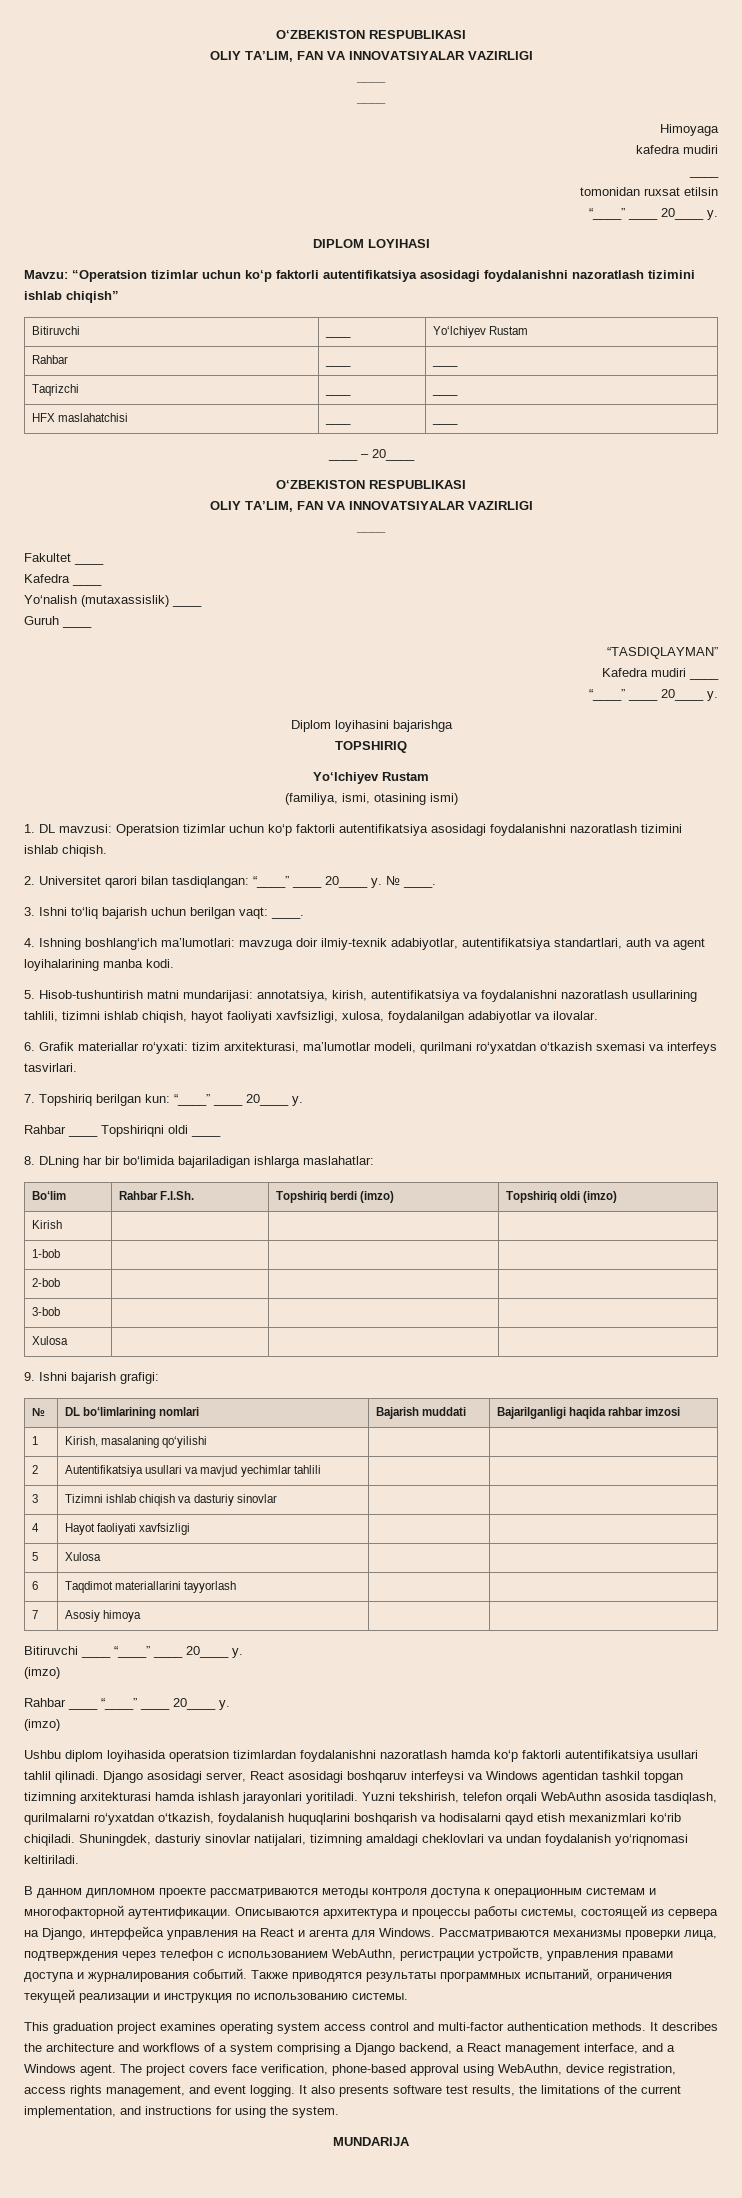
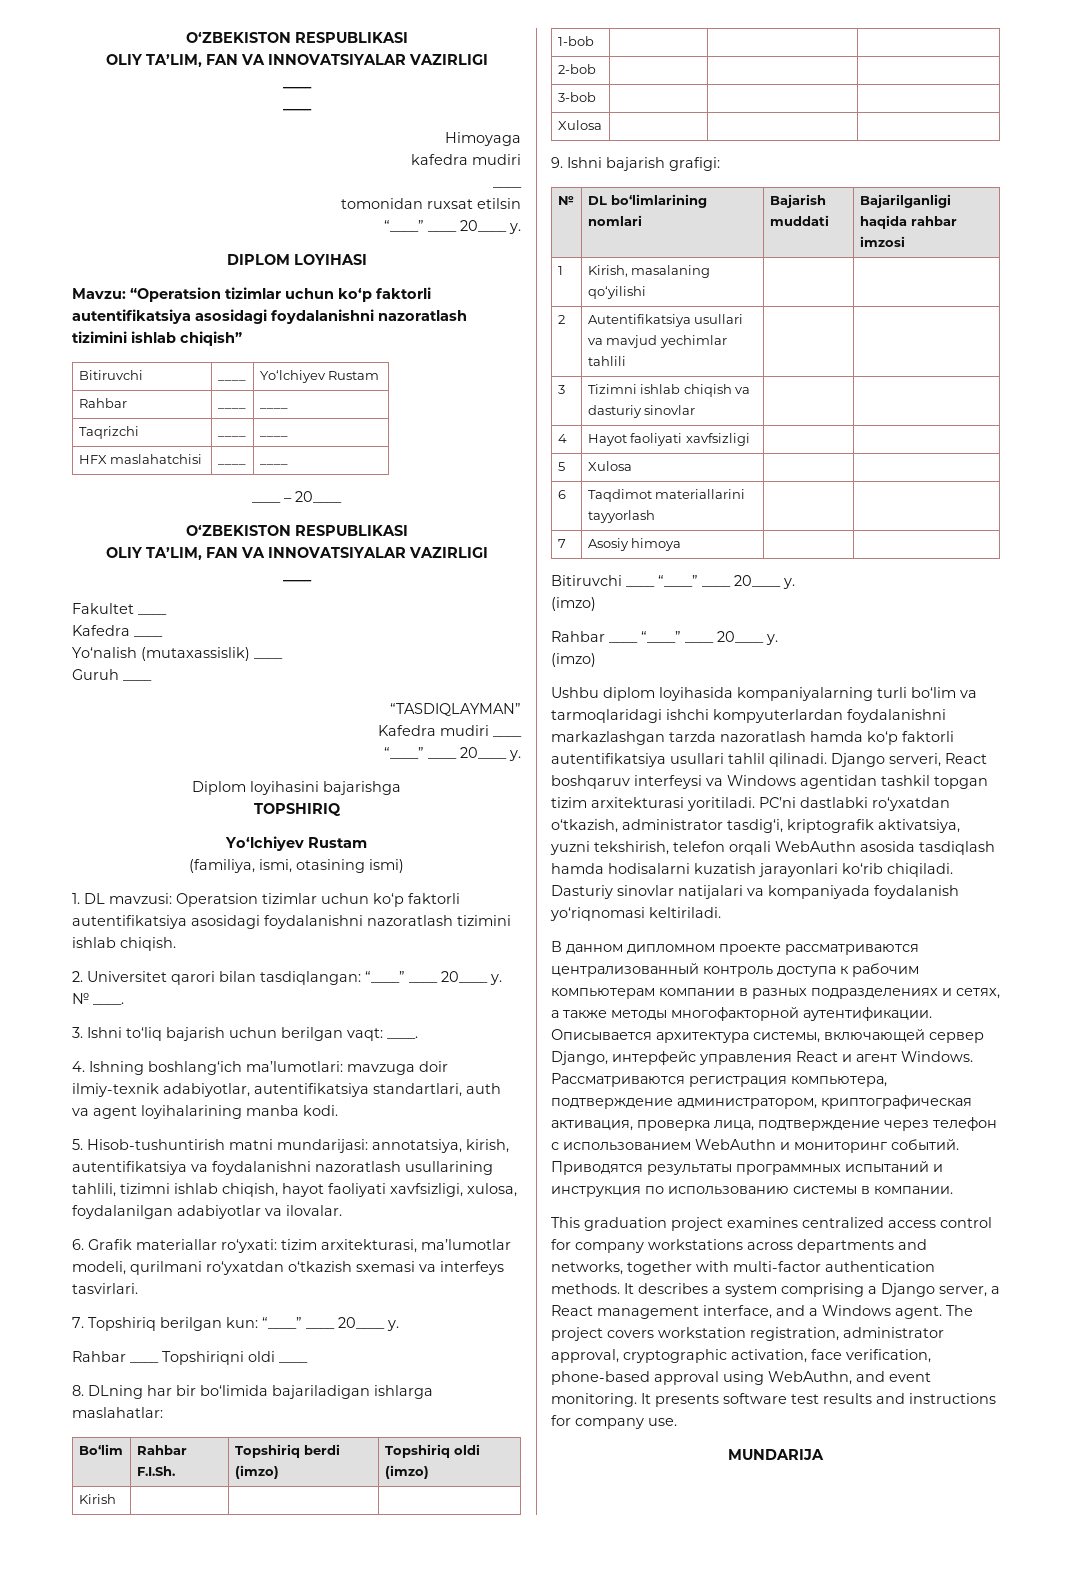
- Ushbu diplom loyihasida operatsion tizimlardan foydalanishni nazoratlash hamda ko‘p faktorli autentifikatsiya usullari tahlil qilinadi.
+ Ushbu diplom loyihasida kompaniyalarning turli bo‘lim va tarmoqlaridagi ishchi kompyuterlardan foydalanishni markazlashgan tarzda nazoratlash hamda ko‘p faktorli autentifikatsiya usullari tahlil qilinadi.
- Django asosidagi server, React asosidagi boshqaruv interfeysi va Windows agentidan tashkil topgan tizimning arxitekturasi hamda ishlash jarayonlari yoritiladi. Yuzni tekshirish, telefon orqali WebAuthn asosida tasdiqlash, qurilmalarni ro‘yxatdan o‘tkazish, foydalanish huquqlarini boshqarish va hodisalarni qayd etish mexanizmlari ko‘rib chiqiladi. Shuningdek, dasturiy sinovlar natijalari, tizimning amaldagi cheklovlari va undan foydalanish yo‘riqnomasi keltiriladi.
+ Django serveri, React boshqaruv interfeysi va Windows agentidan tashkil topgan tizim arxitekturasi yoritiladi. PC’ni dastlabki ro‘yxatdan o‘tkazish, administrator tasdig‘i, kriptografik aktivatsiya, yuzni tekshirish, telefon orqali WebAuthn asosida tasdiqlash hamda hodisalarni kuzatish jarayonlari ko‘rib chiqiladi. Dasturiy sinovlar natijalari va kompaniyada foydalanish yo‘riqnomasi keltiriladi.
- В данном дипломном проекте рассматриваются методы контроля доступа к операционным системам и многофакторной аутентификации. Описываются архитектура и процессы работы системы, состоящей из сервера на Django, интерфейса управления на React и агента для Windows. Рассматриваются механизмы проверки лица, подтверждения через телефон с использованием WebAuthn, регистрации устройств, управления правами доступа и журналирования событий. Также приводятся результаты программных испытаний, ограничения текущей реализации и инструкция по использованию системы.
+ В данном дипломном проекте рассматриваются централизованный контроль доступа к рабочим компьютерам компании в разных подразделениях и сетях, а также методы многофакторной аутентификации. Описывается архитектура системы, включающей сервер Django, интерфейс управления React и агент Windows. Рассматриваются регистрация компьютера, подтверждение администратором, криптографическая активация, проверка лица, подтверждение через телефон с использованием WebAuthn и мониторинг событий. Приводятся результаты программных испытаний и инструкция по использованию системы в компании.
- This graduation project examines operating system access control and multi-factor authentication methods.
+ This graduation project examines centralized access control for company workstations across departments and networks, together with multi-factor authentication methods.
- It describes the architecture and workflows of a system comprising a Django backend, a React management interface, and a Windows agent.
+ It describes a system comprising a Django server, a React management interface, and a Windows agent.
- The project covers face verification, phone-based approval using WebAuthn, device registration, access rights management, and event logging. It also presents software test results, the limitations of the current implementation, and instructions for using the system.
+ The project covers workstation registration, administrator approval, cryptographic activation, face verification, phone-based approval using WebAuthn, and event monitoring. It presents software test results and instructions for company use.

